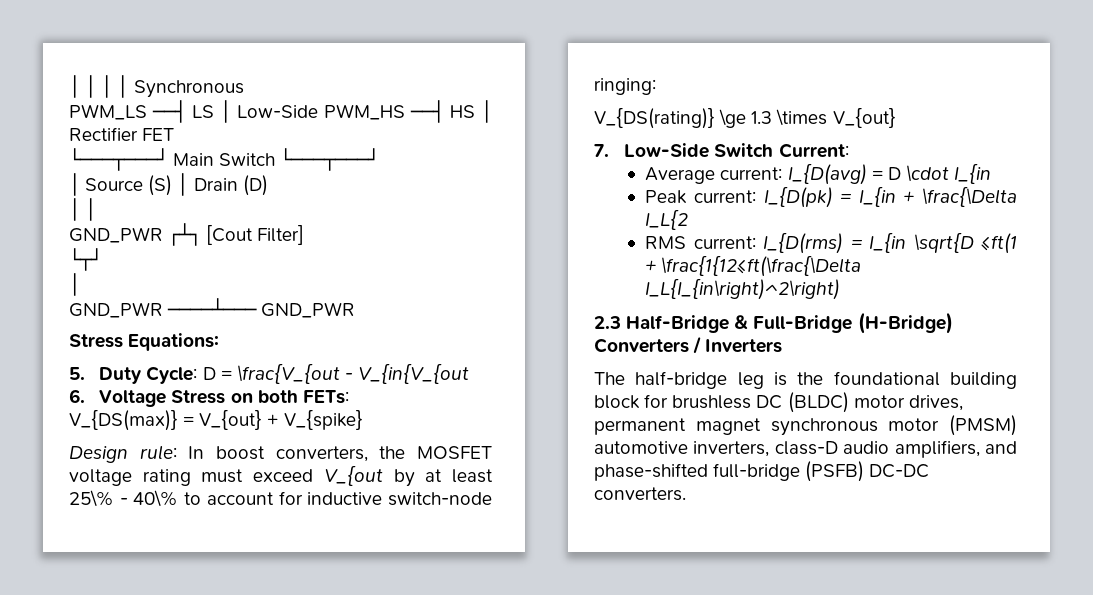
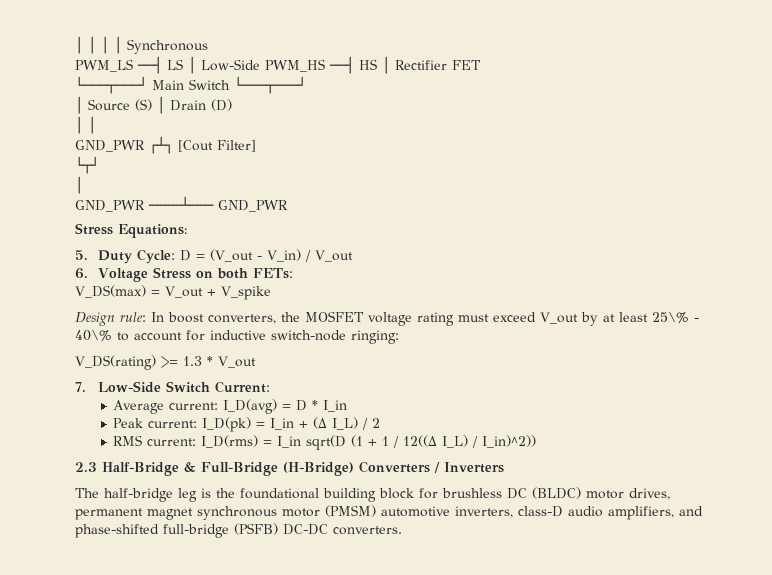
- 5. Duty Cycle: D = \frac{V_{out - V_{in{V_{out
+ 5. Duty Cycle: D = (V_out - V_in) / V_out
- V_{DS(max)} = V_{out} + V_{spike}
+ V_DS(max) = V_out + V_spike
- Design rule: In boost converters, the MOSFET voltage rating must exceed V_{out by at least 25\% - 40\% to account for inductive switch-node ringing:
+ Design rule: In boost converters, the MOSFET voltage rating must exceed V_out by at least 25\% - 40\% to account for inductive switch-node ringing:
- V_{DS(rating)} \ge 1.3 \times V_{out}
+ V_DS(rating) >= 1.3 * V_out
- Average current: I_{D(avg) = D \cdot I_{in
+ Average current: I_D(avg) = D * I_in
- Peak current: I_{D(pk) = I_{in + \frac{\Delta I_L{2
- RMS current: I_{D(rms) = I_{in \sqrt{D ≤ft(1 + \frac{1{12≤ft(\frac{\Delta I_L{I_{in\right)^2\right)
+ Peak current: I_D(pk) = I_in + (Δ I_L) / 2
+ RMS current: I_D(rms) = I_in sqrt(D (1 + 1 / 12((Δ I_L) / I_in)^2))

